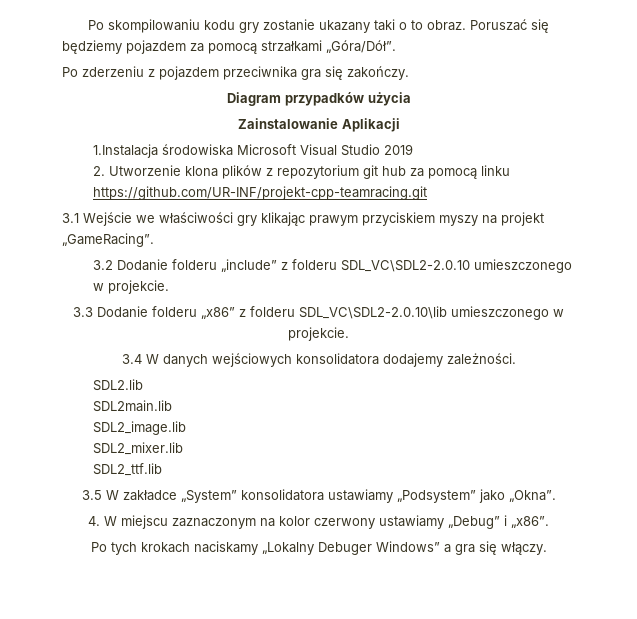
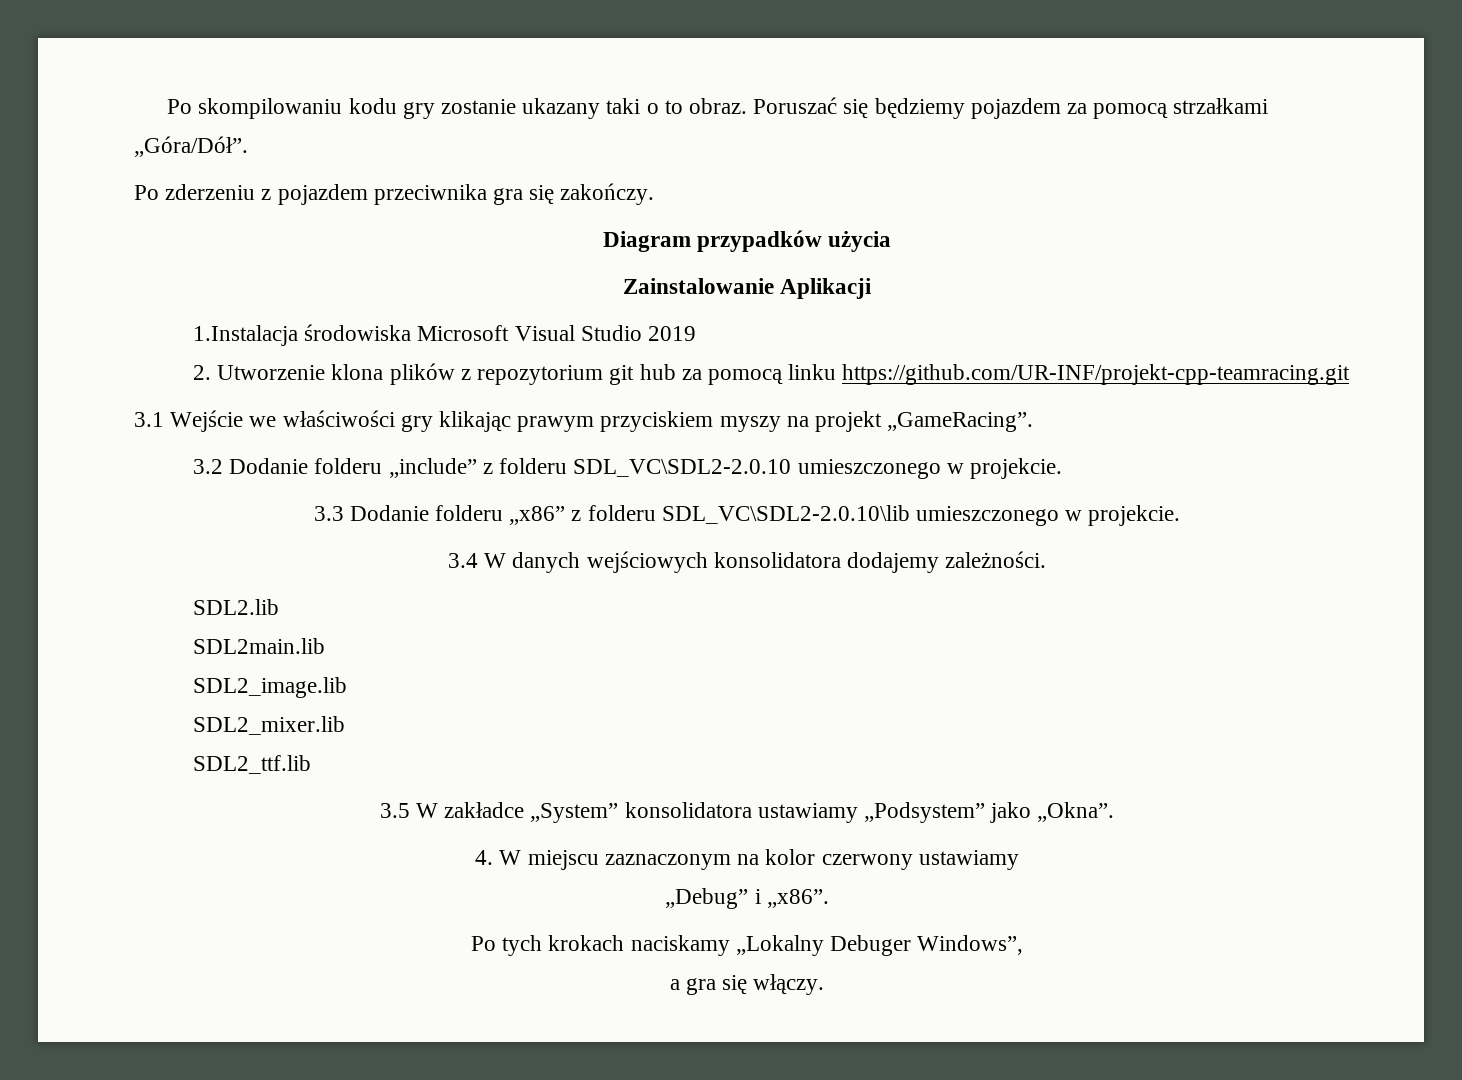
- 4. W miejscu zaznaczonym na kolor czerwony ustawiamy „Debug” i „x86”.
+ 4. W miejscu zaznaczonym na kolor czerwony ustawiamy
+ „Debug” i „x86”.
- Po tych krokach naciskamy „Lokalny Debuger Windows” a gra się włączy.
+ Po tych krokach naciskamy „Lokalny Debuger Windows”,
+ a gra się włączy.

